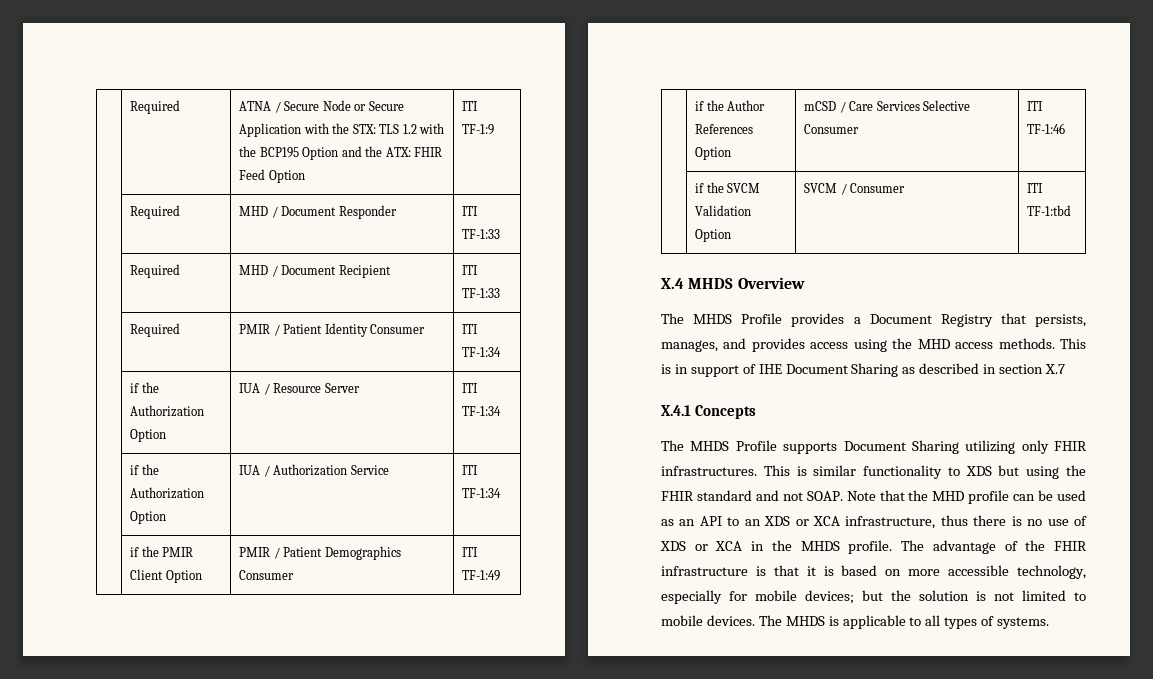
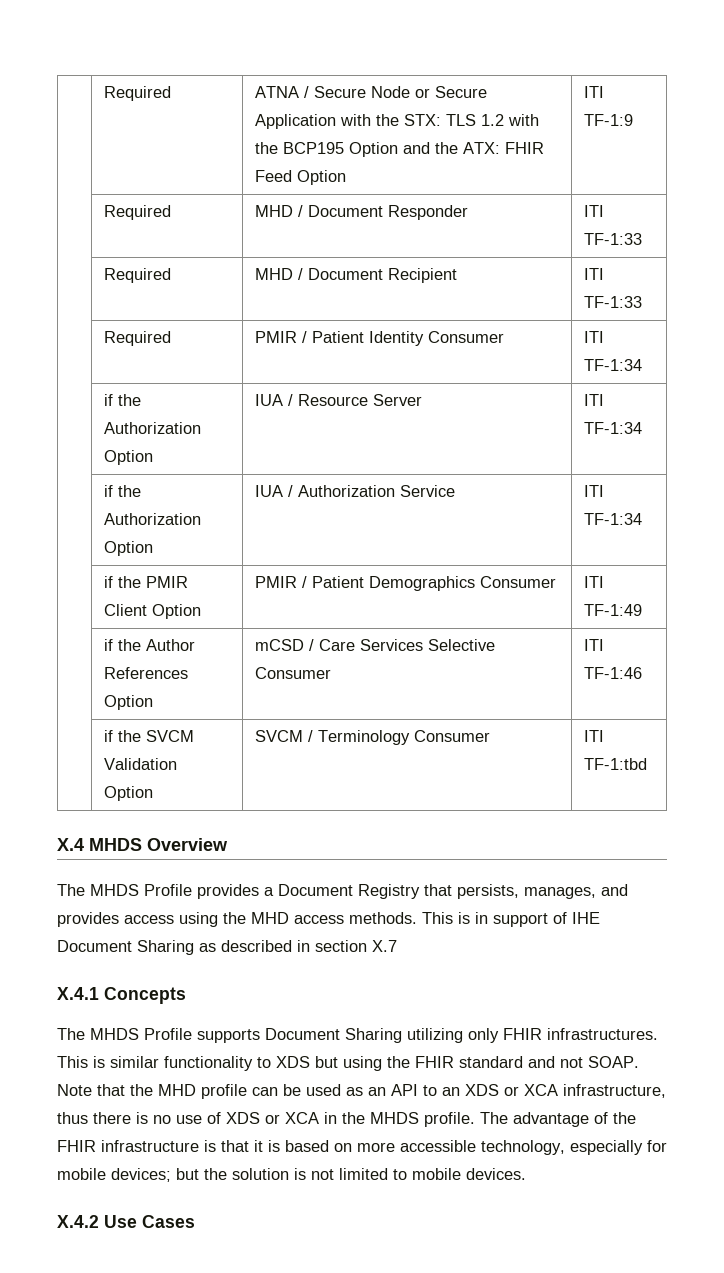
- | if the SVCM Validation Option | SVCM / Consumer | ITI TF-1:tbd
+ | if the SVCM Validation Option | SVCM / Terminology Consumer | ITI TF-1:tbd
- The advantage of the FHIR infrastructure is that it is based on more accessible technology, especially for mobile devices; but the solution is not limited to mobile devices. The MHDS is applicable to all types of systems.
+ The advantage of the FHIR infrastructure is that it is based on more accessible technology, especially for mobile devices; but the solution is not limited to mobile devices.
+ X.4.2 Use Cases

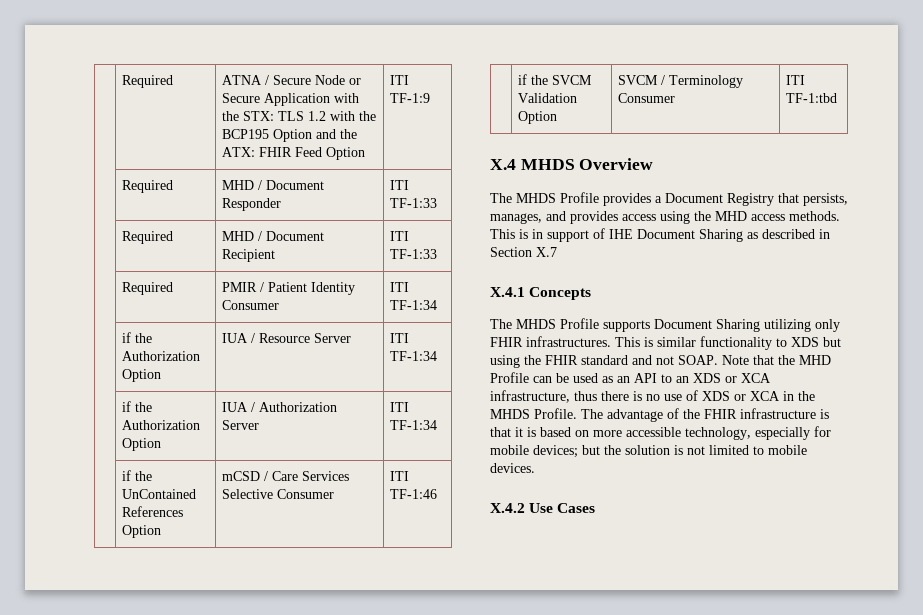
- | if the Authorization Option | IUA / Authorization Service | ITI TF-1:34
- | if the PMIR Client Option | PMIR / Patient Demographics Consumer | ITI TF-1:49
- | if the Author References Option | mCSD / Care Services Selective Consumer | ITI TF-1:46
+ | if the Authorization Option | IUA / Authorization Server | ITI TF-1:34
+ | if the UnContained References Option | mCSD / Care Services Selective Consumer | ITI TF-1:46
- This is in support of IHE Document Sharing as described in section X.7
+ This is in support of IHE Document Sharing as described in Section X.7
- Note that the MHD profile can be used as an API to an XDS or XCA infrastructure, thus there is no use of XDS or XCA in the MHDS profile.
+ Note that the MHD Profile can be used as an API to an XDS or XCA infrastructure, thus there is no use of XDS or XCA in the MHDS Profile.

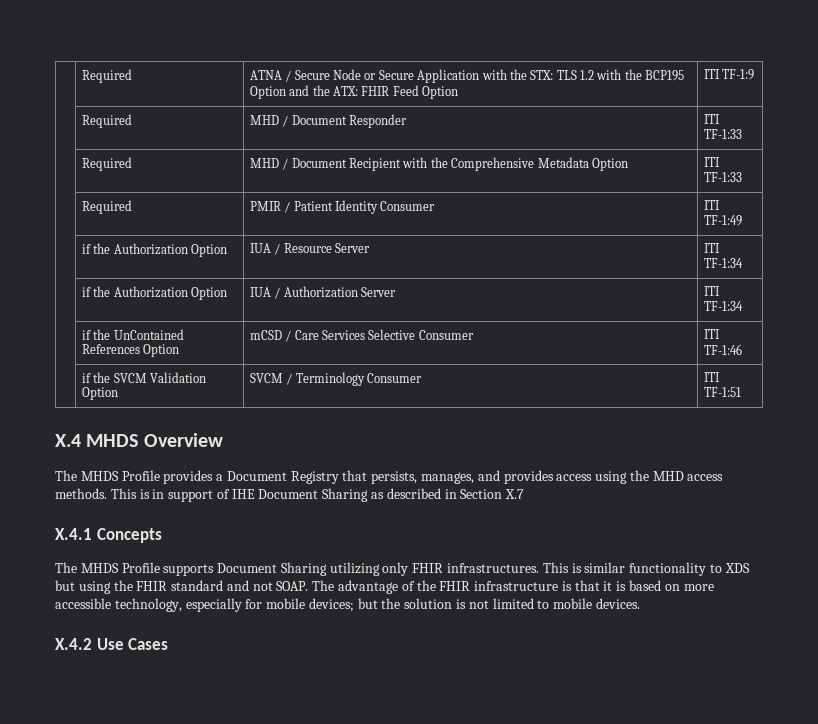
- | Required | MHD / Document Recipient | ITI TF-1:33
+ | Required | MHD / Document Recipient with the Comprehensive Metadata Option | ITI TF-1:33
- | Required | PMIR / Patient Identity Consumer | ITI TF-1:34
+ | Required | PMIR / Patient Identity Consumer | ITI TF-1:49
- | if the SVCM Validation Option | SVCM / Terminology Consumer | ITI TF-1:tbd
+ | if the SVCM Validation Option | SVCM / Terminology Consumer | ITI TF-1:51
- Note that the MHD Profile can be used as an API to an XDS or XCA infrastructure, thus there is no use of XDS or XCA in the MHDS Profile.

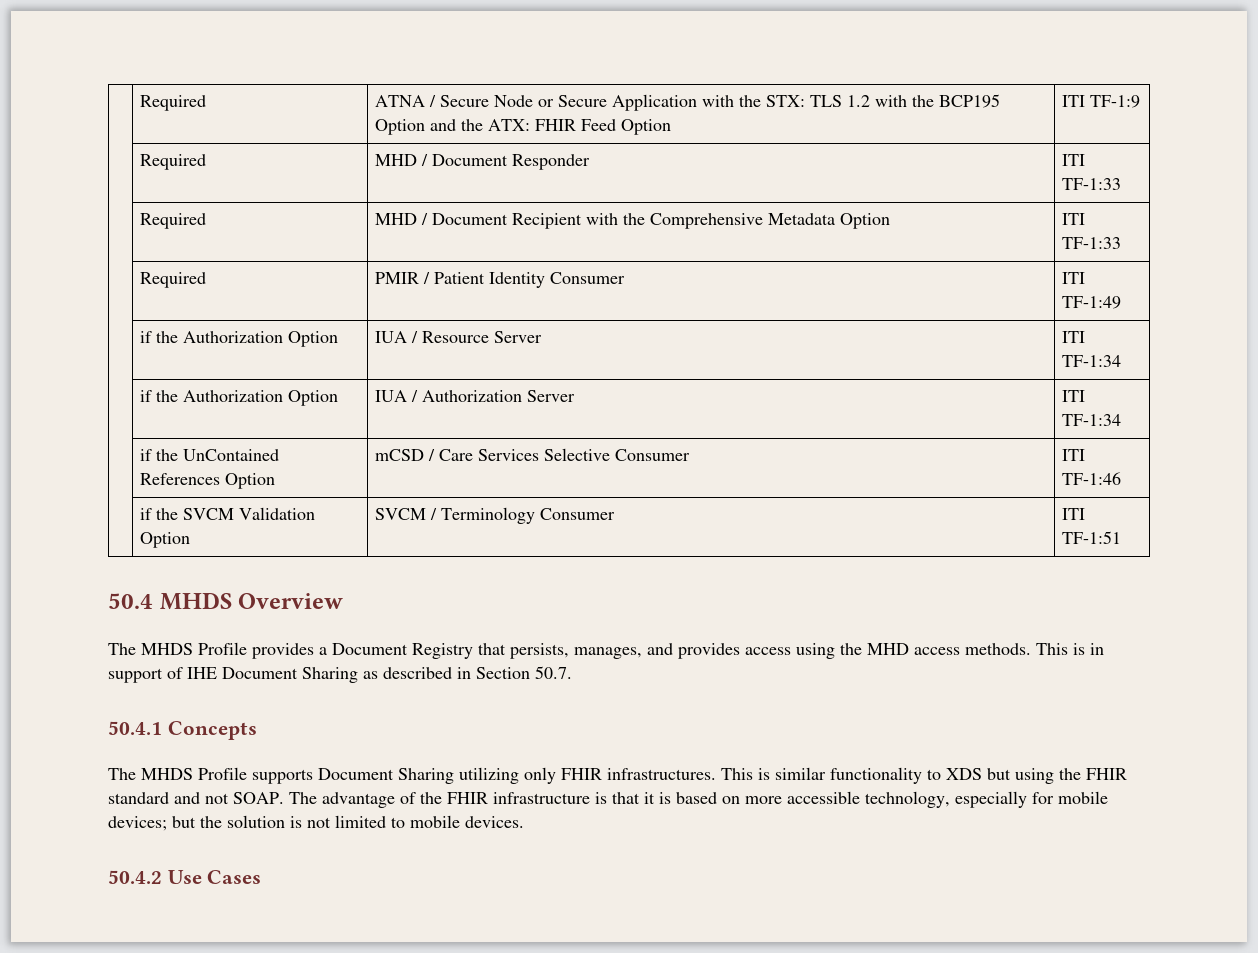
- X.4 MHDS Overview
+ 50.4 MHDS Overview
- This is in support of IHE Document Sharing as described in Section X.7
- X.4.1 Concepts
+ This is in support of IHE Document Sharing as described in Section 50.7.
+ 50.4.1 Concepts
- X.4.2 Use Cases
+ 50.4.2 Use Cases

